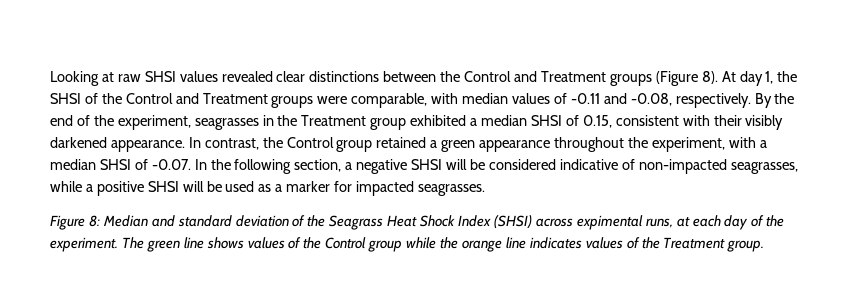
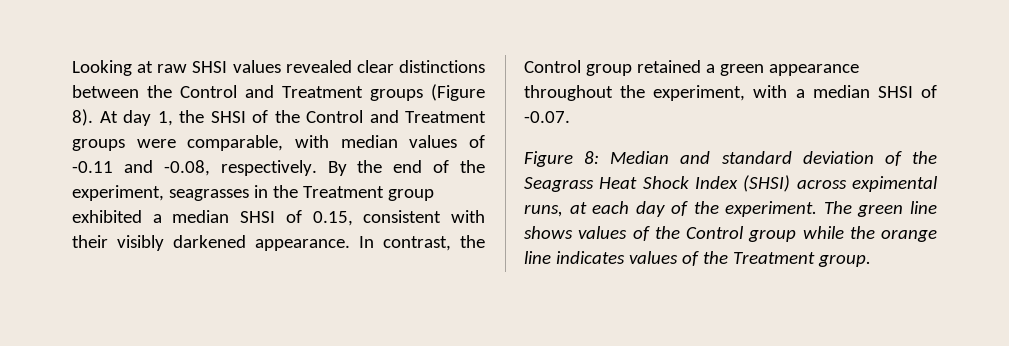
- In contrast, the Control group retained a green appearance throughout the experiment, with a median SHSI of -0.07. In the following section, a negative SHSI will be considered indicative of non-impacted seagrasses, while a positive SHSI will be used as a marker for impacted seagrasses.
+ In contrast, the Control group retained a green appearance throughout the experiment, with a median SHSI of -0.07.

